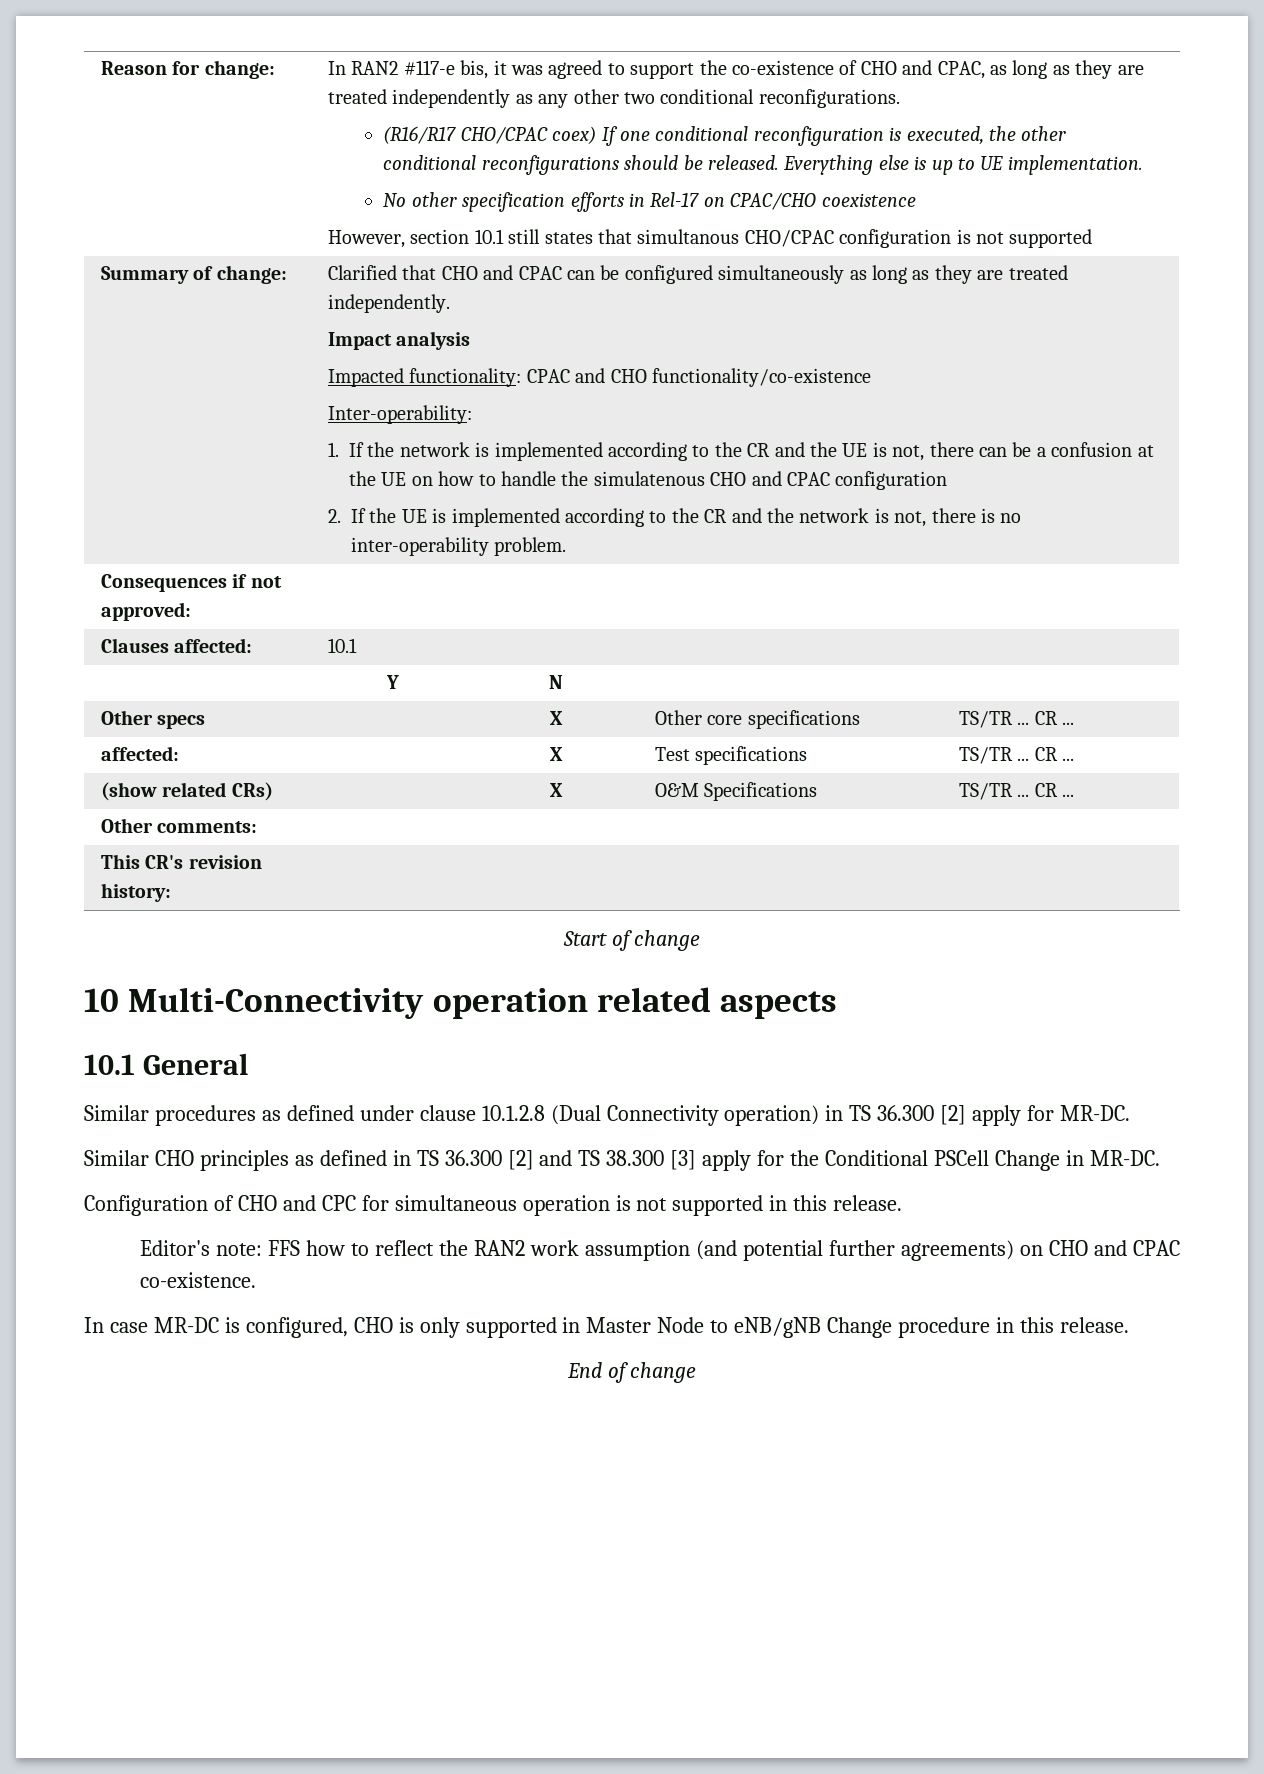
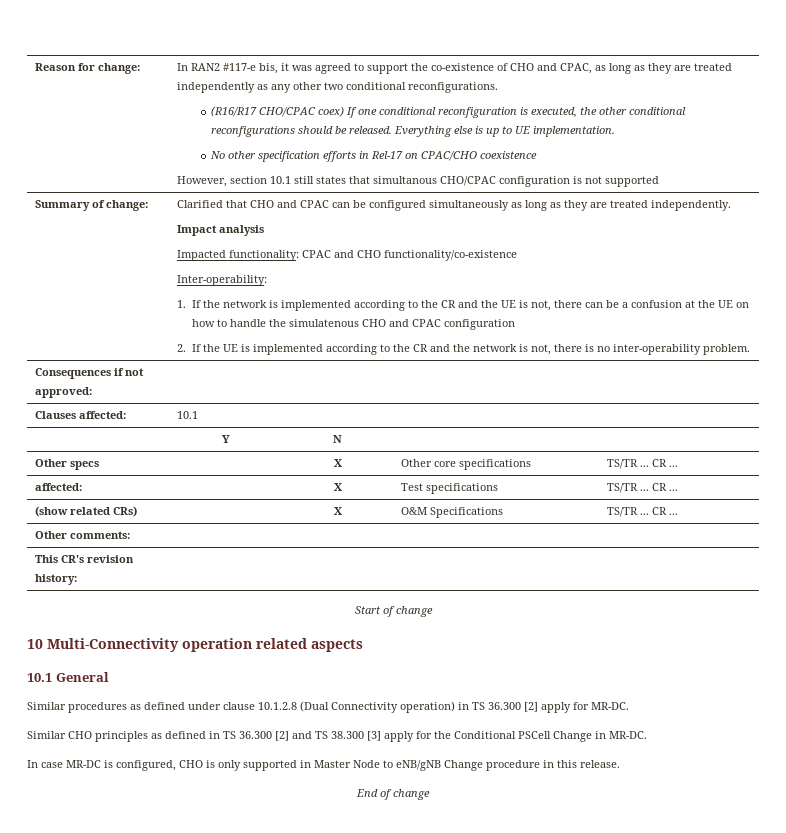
- Configuration of CHO and CPC for simultaneous operation is not supported in this release.
- Editor's note: FFS how to reflect the RAN2 work assumption (and potential further agreements) on CHO and CPAC co-existence.

